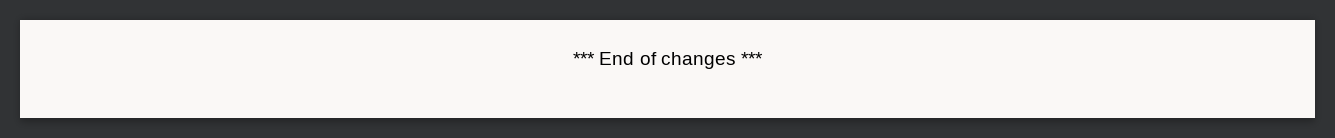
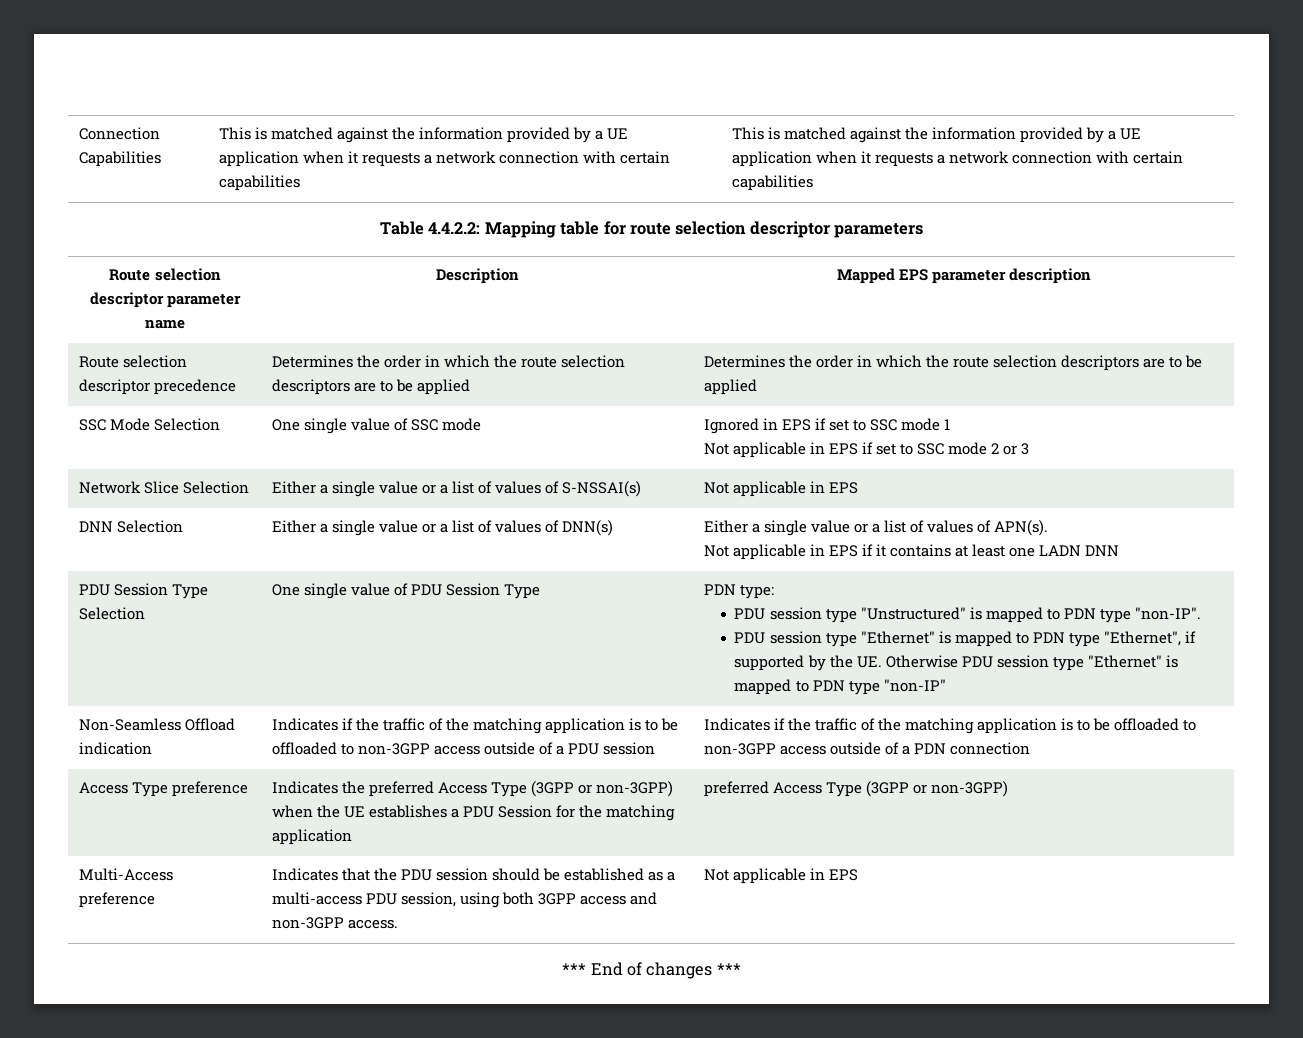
+ Connection Capabilities | This is matched against the information provided by a UE application when it requests a network connection with certain capabilities | This is matched against the information provided by a UE application when it requests a network connection with certain capabilities
+ Table 4.4.2.2: Mapping table for route selection descriptor parameters
+ Route selection descriptor parameter name | Description | Mapped EPS parameter description
+ Route selection descriptor precedence | Determines the order in which the route selection descriptors are to be applied | Determines the order in which the route selection descriptors are to be applied
+ SSC Mode Selection | One single value of SSC mode | Ignored in EPS if set to SSC mode 1
+ Not applicable in EPS if set to SSC mode 2 or 3
+ Network Slice Selection | Either a single value or a list of values of S-NSSAI(s) | Not applicable in EPS
+ DNN Selection | Either a single value or a list of values of DNN(s) | Either a single value or a list of values of APN(s).
+ Not applicable in EPS if it contains at least one LADN DNN
+ PDU Session Type Selection | One single value of PDU Session Type | PDN type:
+ PDU session type "Unstructured" is mapped to PDN type "non-IP".
+ PDU session type "Ethernet" is mapped to PDN type "Ethernet", if supported by the UE. Otherwise PDU session type "Ethernet" is mapped to PDN type "non-IP"
+ Non-Seamless Offload indication | Indicates if the traffic of the matching application is to be offloaded to non-3GPP access outside of a PDU session | Indicates if the traffic of the matching application is to be offloaded to non-3GPP access outside of a PDN connection
+ Access Type preference | Indicates the preferred Access Type (3GPP or non-3GPP) when the UE establishes a PDU Session for the matching application | preferred Access Type (3GPP or non-3GPP)
+ Multi-Access preference | Indicates that the PDU session should be established as a multi-access PDU session, using both 3GPP access and non-3GPP access. | Not applicable in EPS

